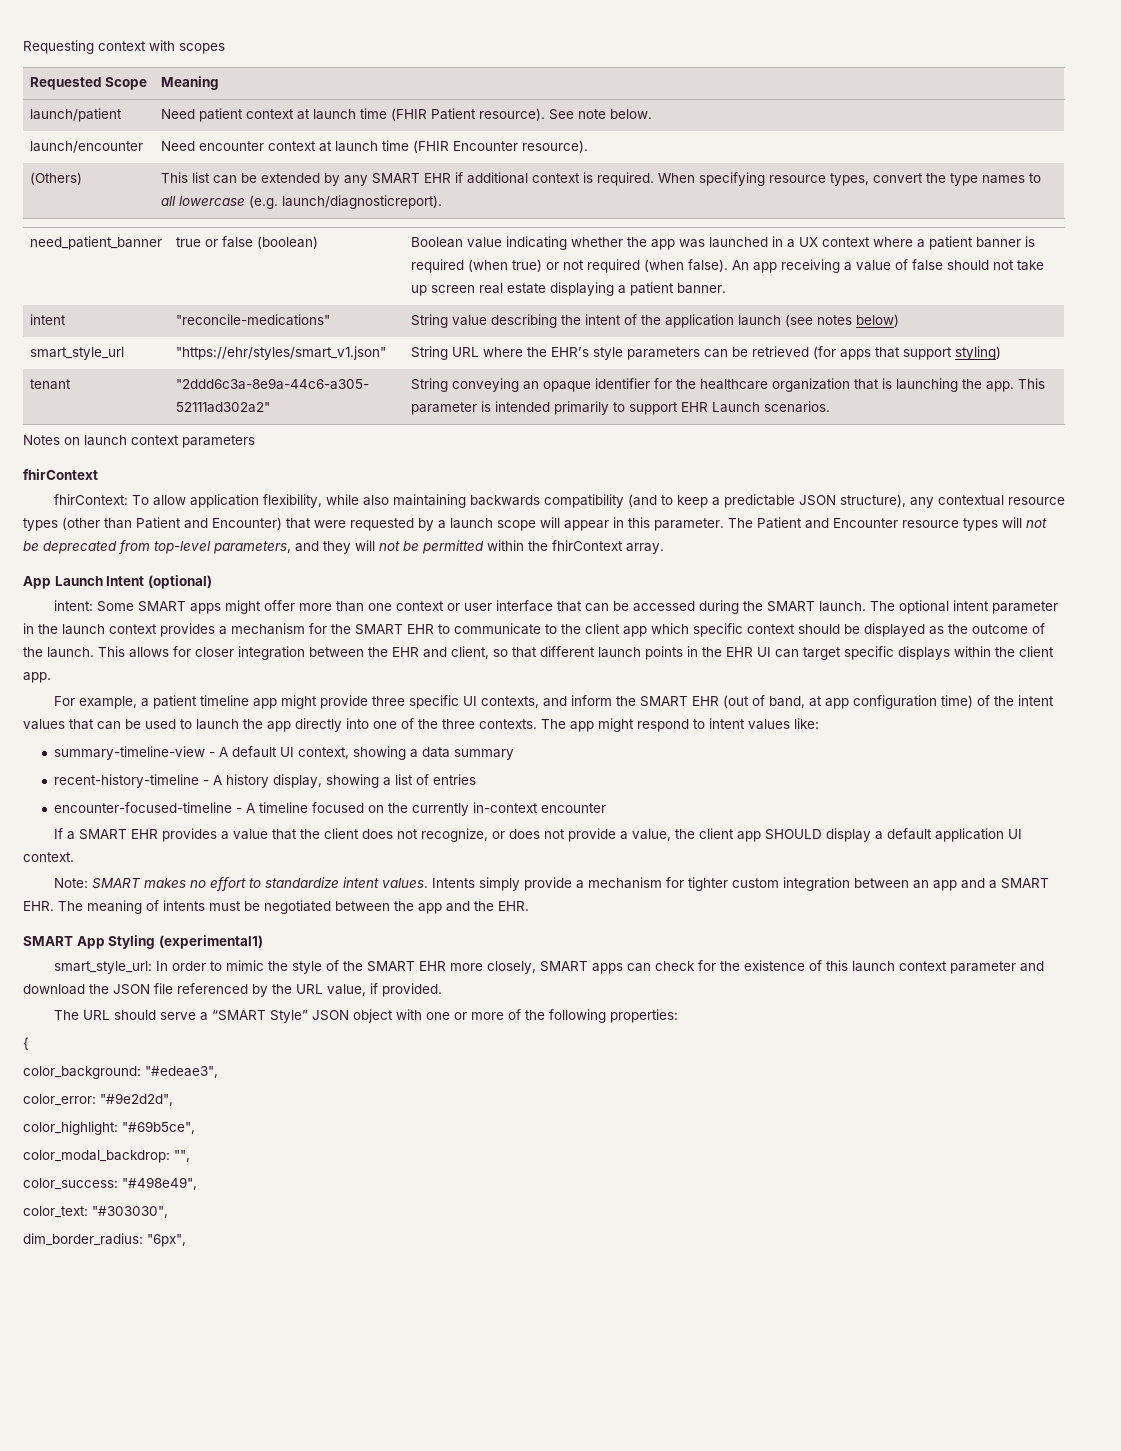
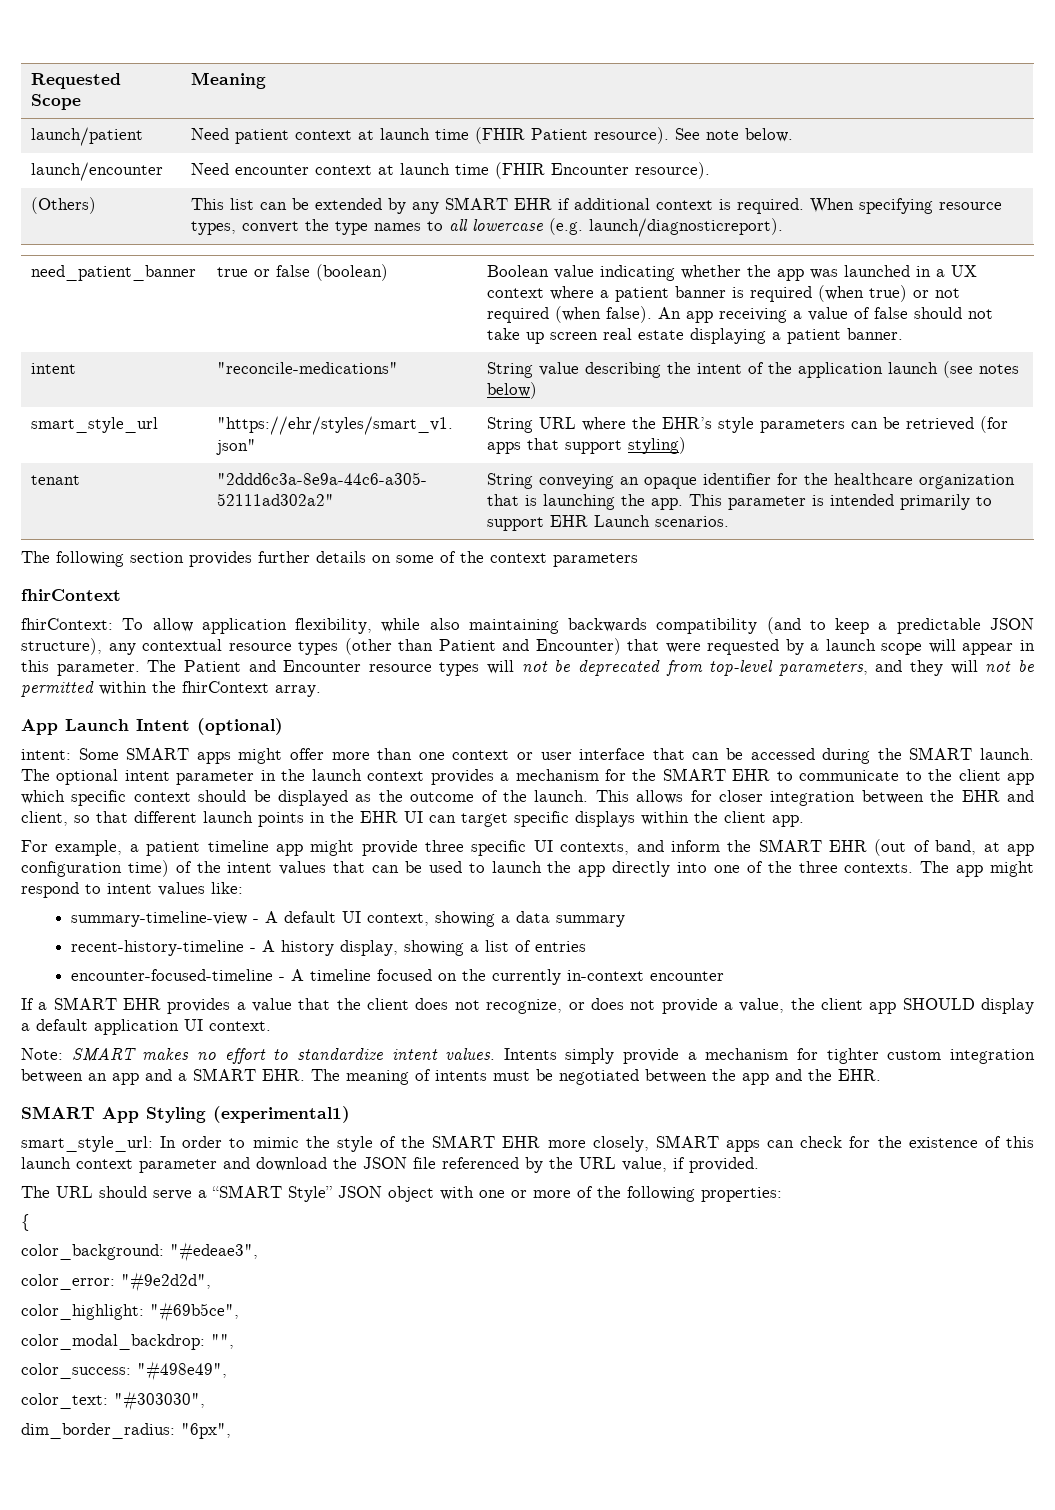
- Requesting context with scopes
- Notes on launch context parameters
+ The following section provides further details on some of the context parameters

